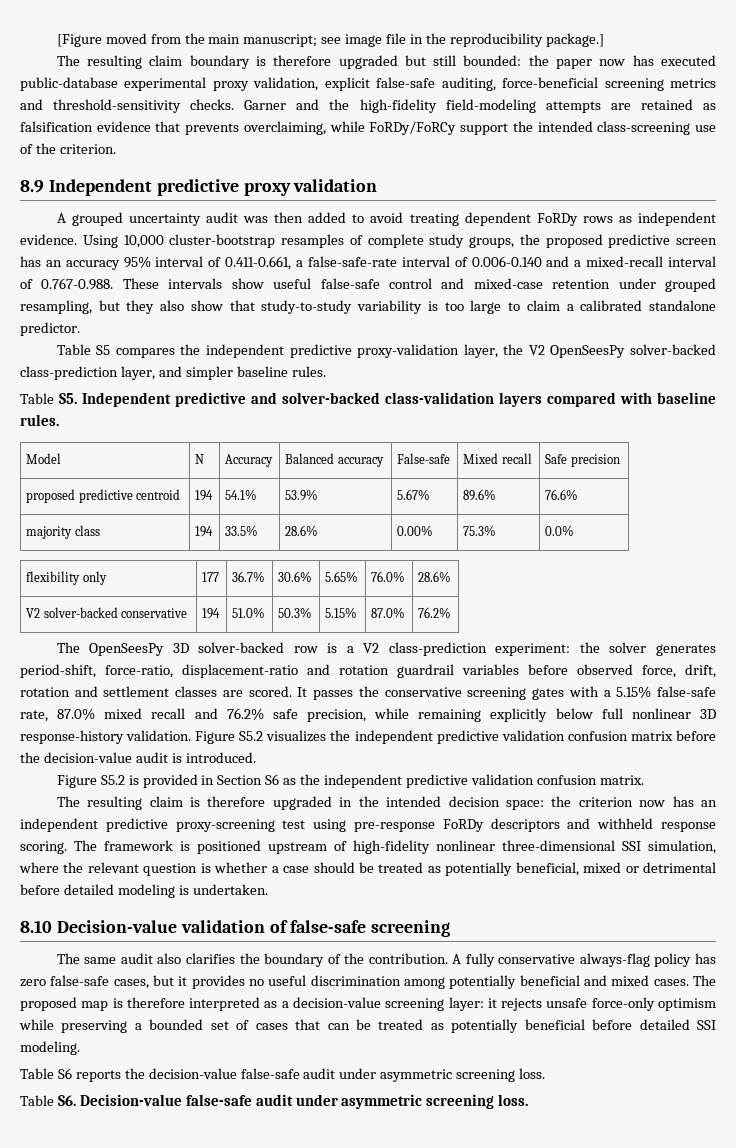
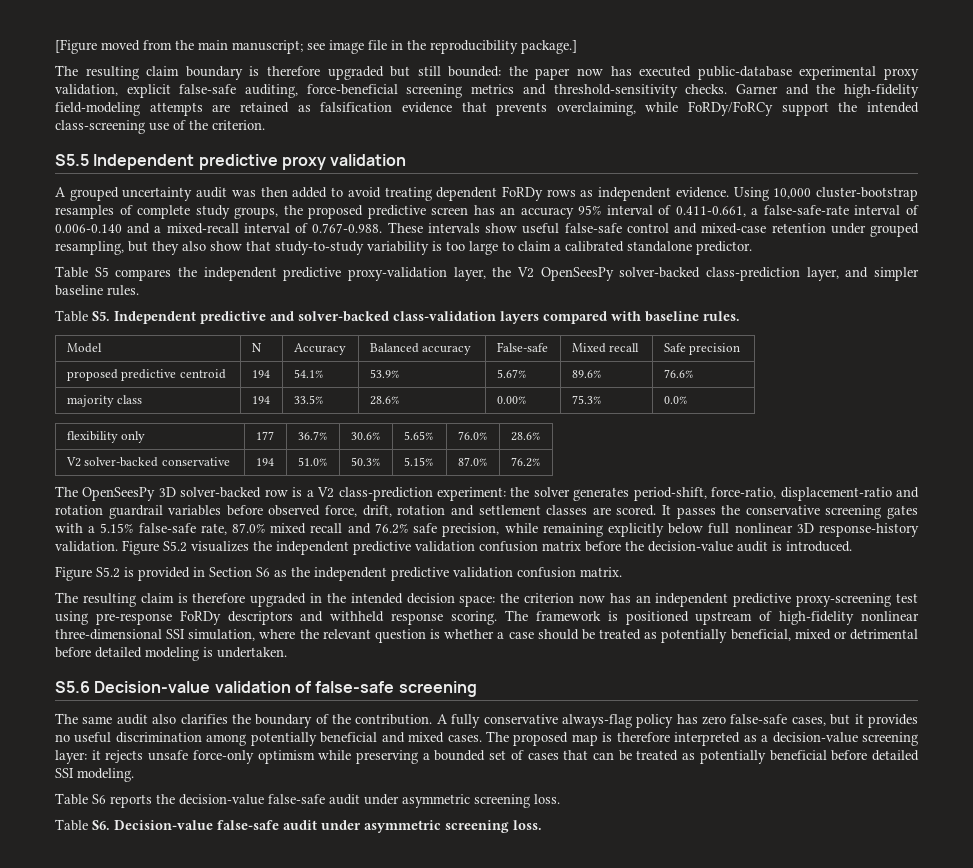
- 8.9 Independent predictive proxy validation
+ S5.5 Independent predictive proxy validation
- 8.10 Decision-value validation of false-safe screening
+ S5.6 Decision-value validation of false-safe screening

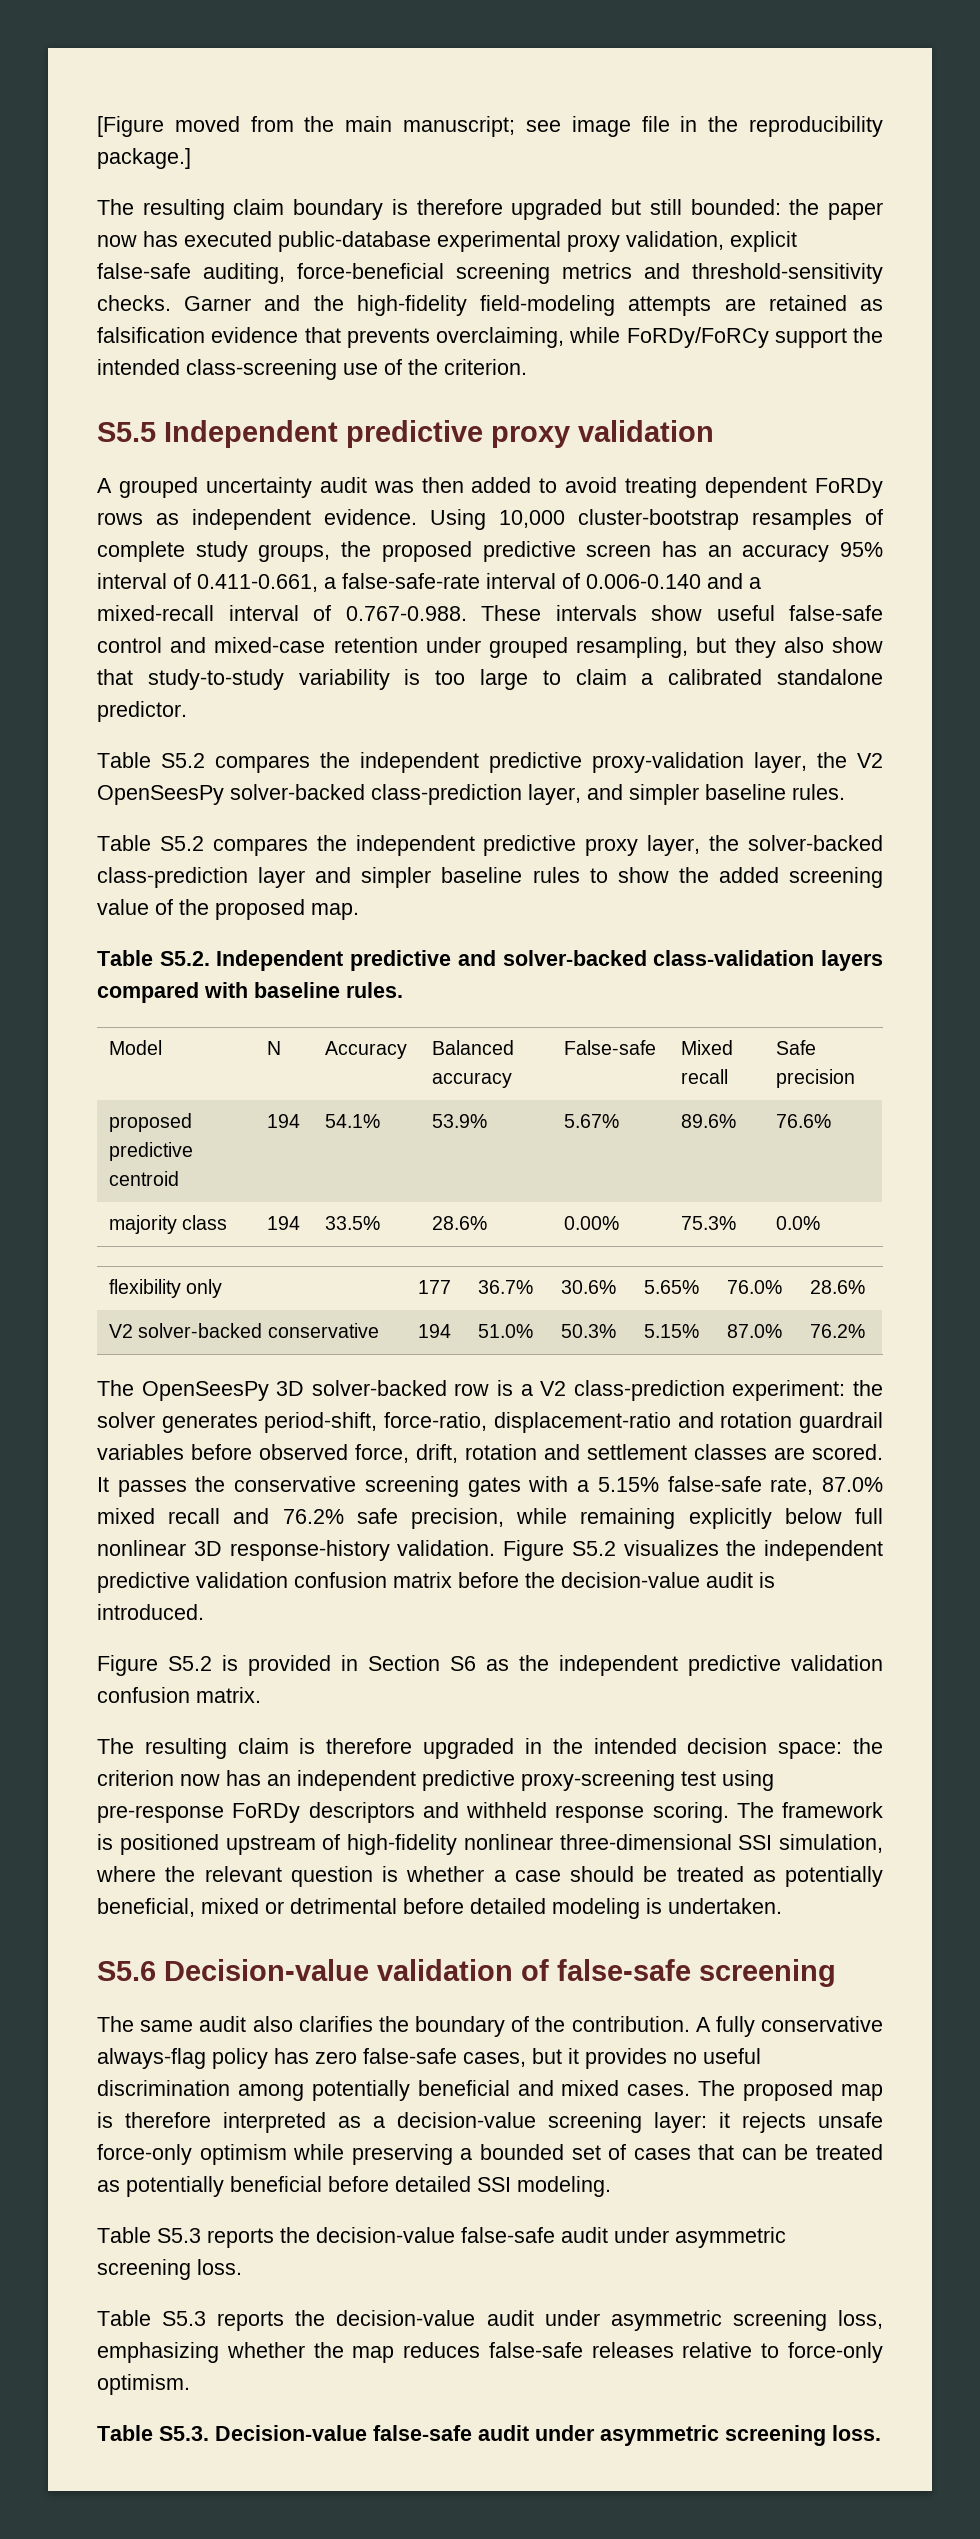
- Table S5 compares the independent predictive proxy-validation layer, the V2 OpenSeesPy solver-backed class-prediction layer, and simpler baseline rules.
+ Table S5.2 compares the independent predictive proxy-validation layer, the V2 OpenSeesPy solver-backed class-prediction layer, and simpler baseline rules.
- Table S5. Independent predictive and solver-backed class-validation layers compared with baseline rules.
+ Table S5.2 compares the independent predictive proxy layer, the solver-backed class-prediction layer and simpler baseline rules to show the added screening value of the proposed map.
+ Table S5.2. Independent predictive and solver-backed class-validation layers compared with baseline rules.
- Table S6 reports the decision-value false-safe audit under asymmetric screening loss.
+ Table S5.3 reports the decision-value false-safe audit under asymmetric screening loss.
- Table S6. Decision-value false-safe audit under asymmetric screening loss.
+ Table S5.3 reports the decision-value audit under asymmetric screening loss, emphasizing whether the map reduces false-safe releases relative to force-only optimism.
+ Table S5.3. Decision-value false-safe audit under asymmetric screening loss.

